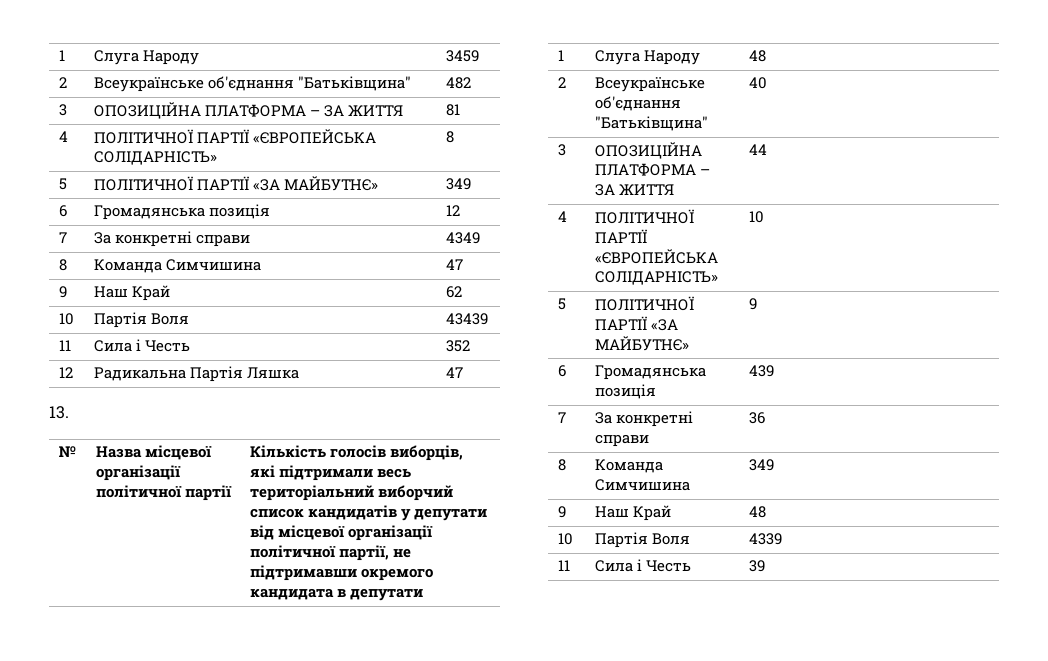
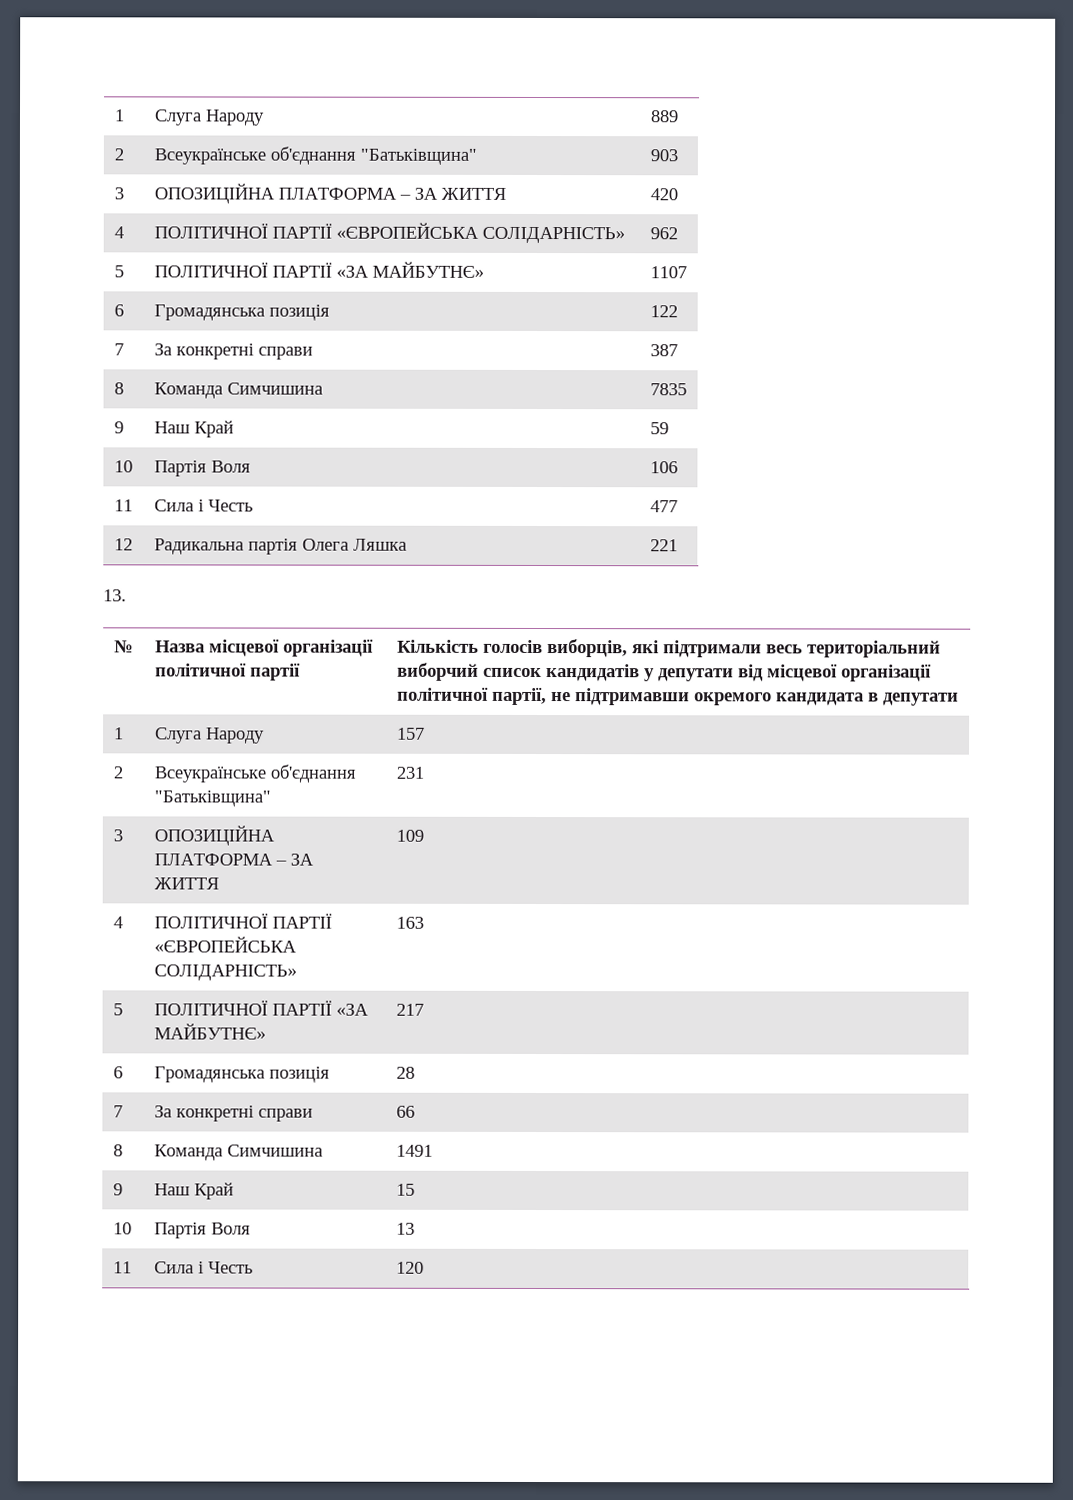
- 1 | Слуга Народу | 3459
- 2 | Всеукраїнське об'єднання "Батьківщина" | 482
- 3 | ОПОЗИЦІЙНА ПЛАТФОРМА – ЗА ЖИТТЯ | 81
- 4 | ПОЛІТИЧНОЇ ПАРТІЇ «ЄВРОПЕЙСЬКА СОЛІДАРНІСТЬ» | 8
- 5 | ПОЛІТИЧНОЇ ПАРТІЇ «ЗА МАЙБУТНЄ» | 349
- 6 | Громадянська позиція | 12
- 7 | За конкретні справи | 4349
- 8 | Команда Симчишина | 47
- 9 | Наш Край | 62
- 10 | Партія Воля | 43439
- 11 | Сила і Честь | 352
+ 1 | Слуга Народу | 889
+ 2 | Всеукраїнське об'єднання "Батьківщина" | 903
+ 3 | ОПОЗИЦІЙНА ПЛАТФОРМА – ЗА ЖИТТЯ | 420
+ 4 | ПОЛІТИЧНОЇ ПАРТІЇ «ЄВРОПЕЙСЬКА СОЛІДАРНІСТЬ» | 962
+ 5 | ПОЛІТИЧНОЇ ПАРТІЇ «ЗА МАЙБУТНЄ» | 1107
+ 6 | Громадянська позиція | 122
+ 7 | За конкретні справи | 387
+ 8 | Команда Симчишина | 7835
+ 9 | Наш Край | 59
+ 10 | Партія Воля | 106
+ 11 | Сила і Честь | 477
- 12 | Радикальна Партія Ляшка | 47
+ 12 | Радикальна партія Олега Ляшка | 221
- 1 | Слуга Народу | 48
- 2 | Всеукраїнське об'єднання "Батьківщина" | 40
- 3 | ОПОЗИЦІЙНА ПЛАТФОРМА – ЗА ЖИТТЯ | 44
- 4 | ПОЛІТИЧНОЇ ПАРТІЇ «ЄВРОПЕЙСЬКА СОЛІДАРНІСТЬ» | 10
- 5 | ПОЛІТИЧНОЇ ПАРТІЇ «ЗА МАЙБУТНЄ» | 9
- 6 | Громадянська позиція | 439
- 7 | За конкретні справи | 36
- 8 | Команда Симчишина | 349
- 9 | Наш Край | 48
- 10 | Партія Воля | 4339
- 11 | Сила і Честь | 39
+ 1 | Слуга Народу | 157
+ 2 | Всеукраїнське об'єднання "Батьківщина" | 231
+ 3 | ОПОЗИЦІЙНА ПЛАТФОРМА – ЗА ЖИТТЯ | 109
+ 4 | ПОЛІТИЧНОЇ ПАРТІЇ «ЄВРОПЕЙСЬКА СОЛІДАРНІСТЬ» | 163
+ 5 | ПОЛІТИЧНОЇ ПАРТІЇ «ЗА МАЙБУТНЄ» | 217
+ 6 | Громадянська позиція | 28
+ 7 | За конкретні справи | 66
+ 8 | Команда Симчишина | 1491
+ 9 | Наш Край | 15
+ 10 | Партія Воля | 13
+ 11 | Сила і Честь | 120

